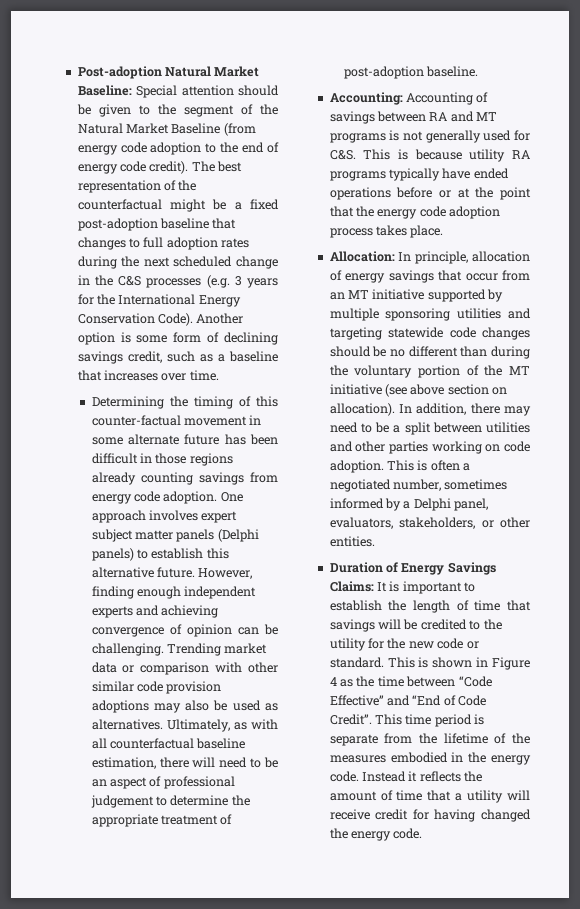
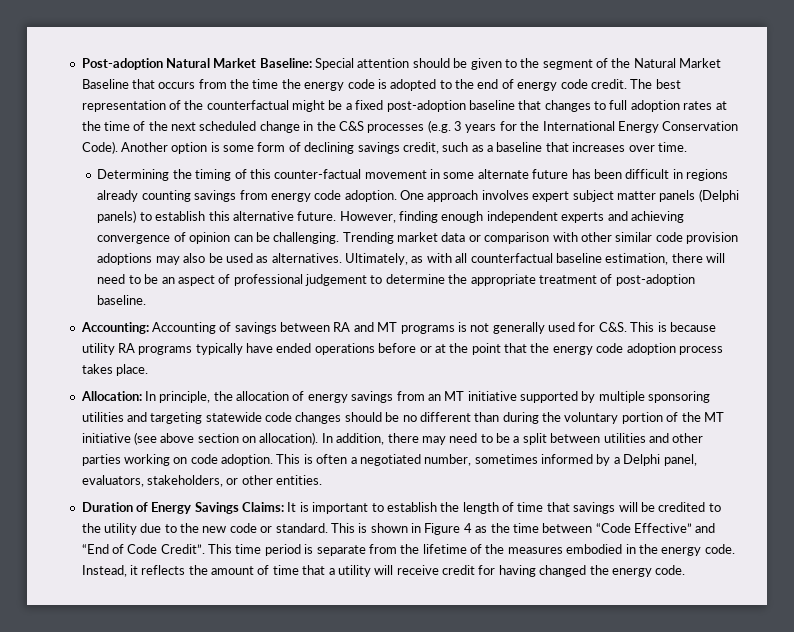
- Post-adoption Natural Market Baseline: Special attention should be given to the segment of the Natural Market Baseline (from energy code adoption to the end of energy code credit).
+ Post-adoption Natural Market Baseline: Special attention should be given to the segment of the Natural Market Baseline that occurs from the time the energy code is adopted to the end of energy code credit.
- The best representation of the counterfactual might be a fixed post-adoption baseline that changes to full adoption rates during the next scheduled change in the C&S processes (e.g. 3 years for the International Energy Conservation Code).
+ The best representation of the counterfactual might be a fixed post-adoption baseline that changes to full adoption rates at the time of the next scheduled change in the C&S processes (e.g. 3 years for the International Energy Conservation Code).
- Determining the timing of this counter-factual movement in some alternate future has been difficult in those regions already counting savings from energy code adoption.
+ Determining the timing of this counter-factual movement in some alternate future has been difficult in regions already counting savings from energy code adoption.
- Allocation: In principle, allocation of energy savings that occur from an MT initiative supported by multiple sponsoring utilities and targeting statewide code changes should be no different than during the voluntary portion of the MT initiative (see above section on allocation).
+ Allocation: In principle, the allocation of energy savings from an MT initiative supported by multiple sponsoring utilities and targeting statewide code changes should be no different than during the voluntary portion of the MT initiative (see above section on allocation).
- Duration of Energy Savings Claims: It is important to establish the length of time that savings will be credited to the utility for the new code or standard.
+ Duration of Energy Savings Claims: It is important to establish the length of time that savings will be credited to the utility due to the new code or standard.
- Instead it reflects the amount of time that a utility will receive credit for having changed the energy code.
+ Instead, it reflects the amount of time that a utility will receive credit for having changed the energy code.

